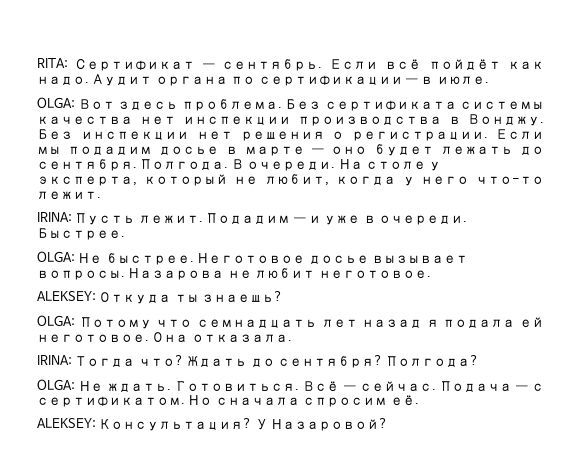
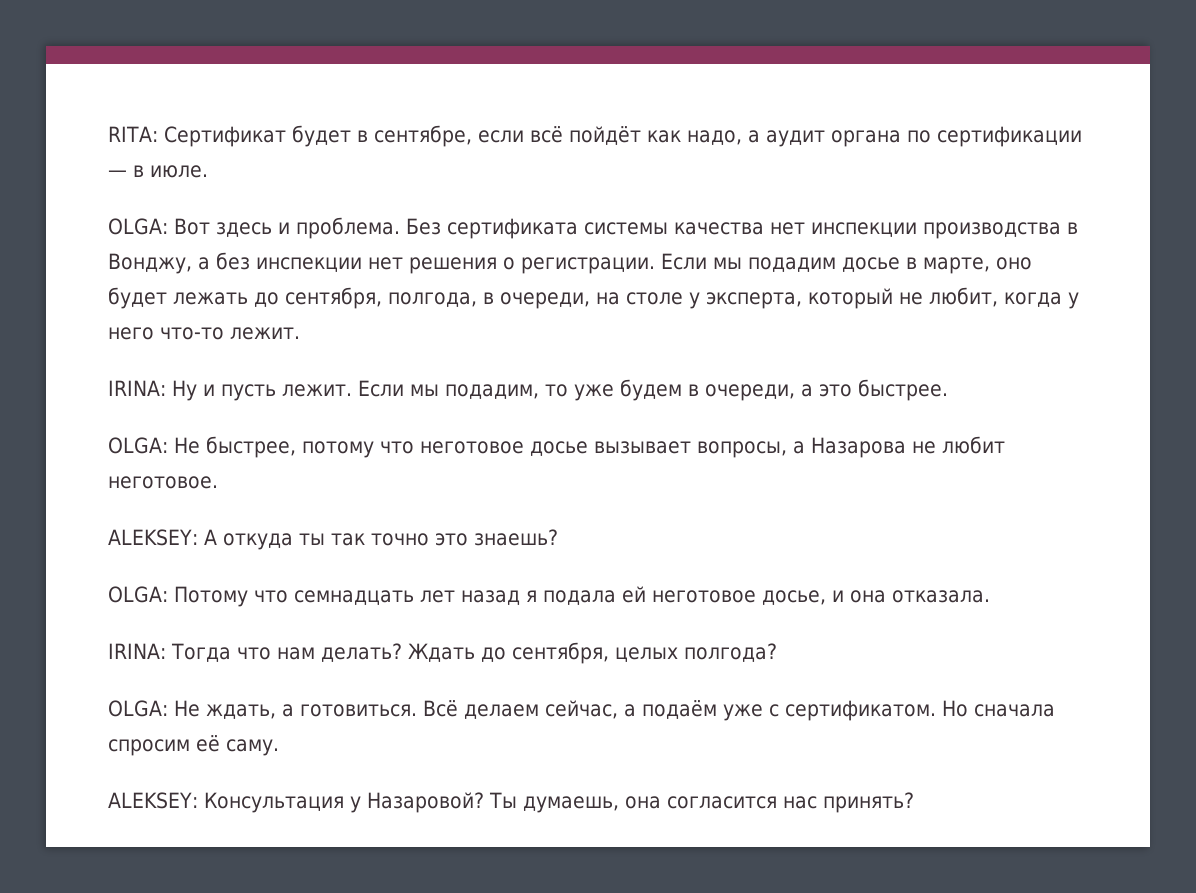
- RITA: Сертификат — сентябрь. Если всё пойдёт как надо. Аудит органа по сертификации — в июле.
+ RITA: Сертификат будет в сентябре, если всё пойдёт как надо, а аудит органа по сертификации — в июле.
- OLGA: Вот здесь проблема.
+ OLGA: Вот здесь и проблема.
- Без сертификата системы качества нет инспекции производства в Вонджу. Без инспекции нет решения о регистрации.
+ Без сертификата системы качества нет инспекции производства в Вонджу, а без инспекции нет решения о регистрации.
- Если мы подадим досье в марте — оно будет лежать до сентября. Полгода. В очереди. На столе у эксперта, который не любит, когда у него что-то лежит.
+ Если мы подадим досье в марте, оно будет лежать до сентября, полгода, в очереди, на столе у эксперта, который не любит, когда у него что-то лежит.
- IRINA: Пусть лежит. Подадим — и уже в очереди. Быстрее.
- OLGA: Не быстрее. Неготовое досье вызывает вопросы. Назарова не любит неготовое.
+ IRINA: Ну и пусть лежит. Если мы подадим, то уже будем в очереди, а это быстрее.
+ OLGA: Не быстрее, потому что неготовое досье вызывает вопросы, а Назарова не любит неготовое.
- ALEKSEY: Откуда ты знаешь?
+ ALEKSEY: А откуда ты так точно это знаешь?
- OLGA: Потому что семнадцать лет назад я подала ей неготовое. Она отказала.
+ OLGA: Потому что семнадцать лет назад я подала ей неготовое досье, и она отказала.
- IRINA: Тогда что? Ждать до сентября? Полгода?
- OLGA: Не ждать. Готовиться. Всё — сейчас. Подача — с сертификатом.
+ IRINA: Тогда что нам делать? Ждать до сентября, целых полгода?
+ OLGA: Не ждать, а готовиться. Всё делаем сейчас, а подаём уже с сертификатом.
- Но сначала спросим её.
- ALEKSEY: Консультация? У Назаровой?
+ Но сначала спросим её саму.
+ ALEKSEY: Консультация у Назаровой? Ты думаешь, она согласится нас принять?

